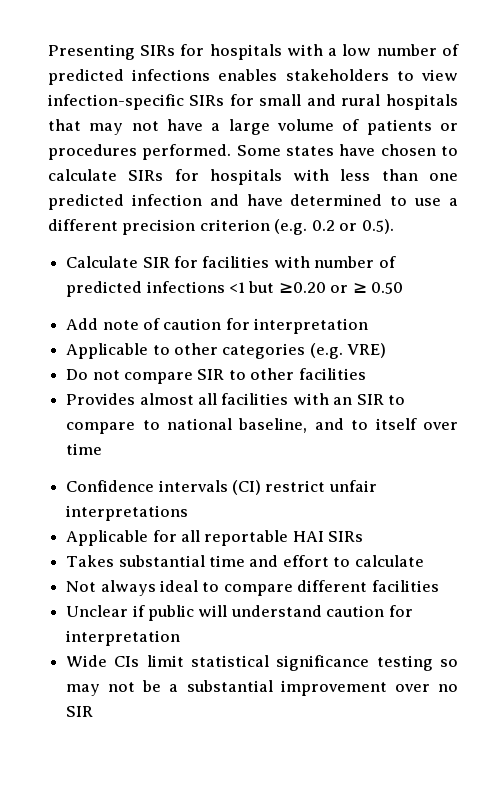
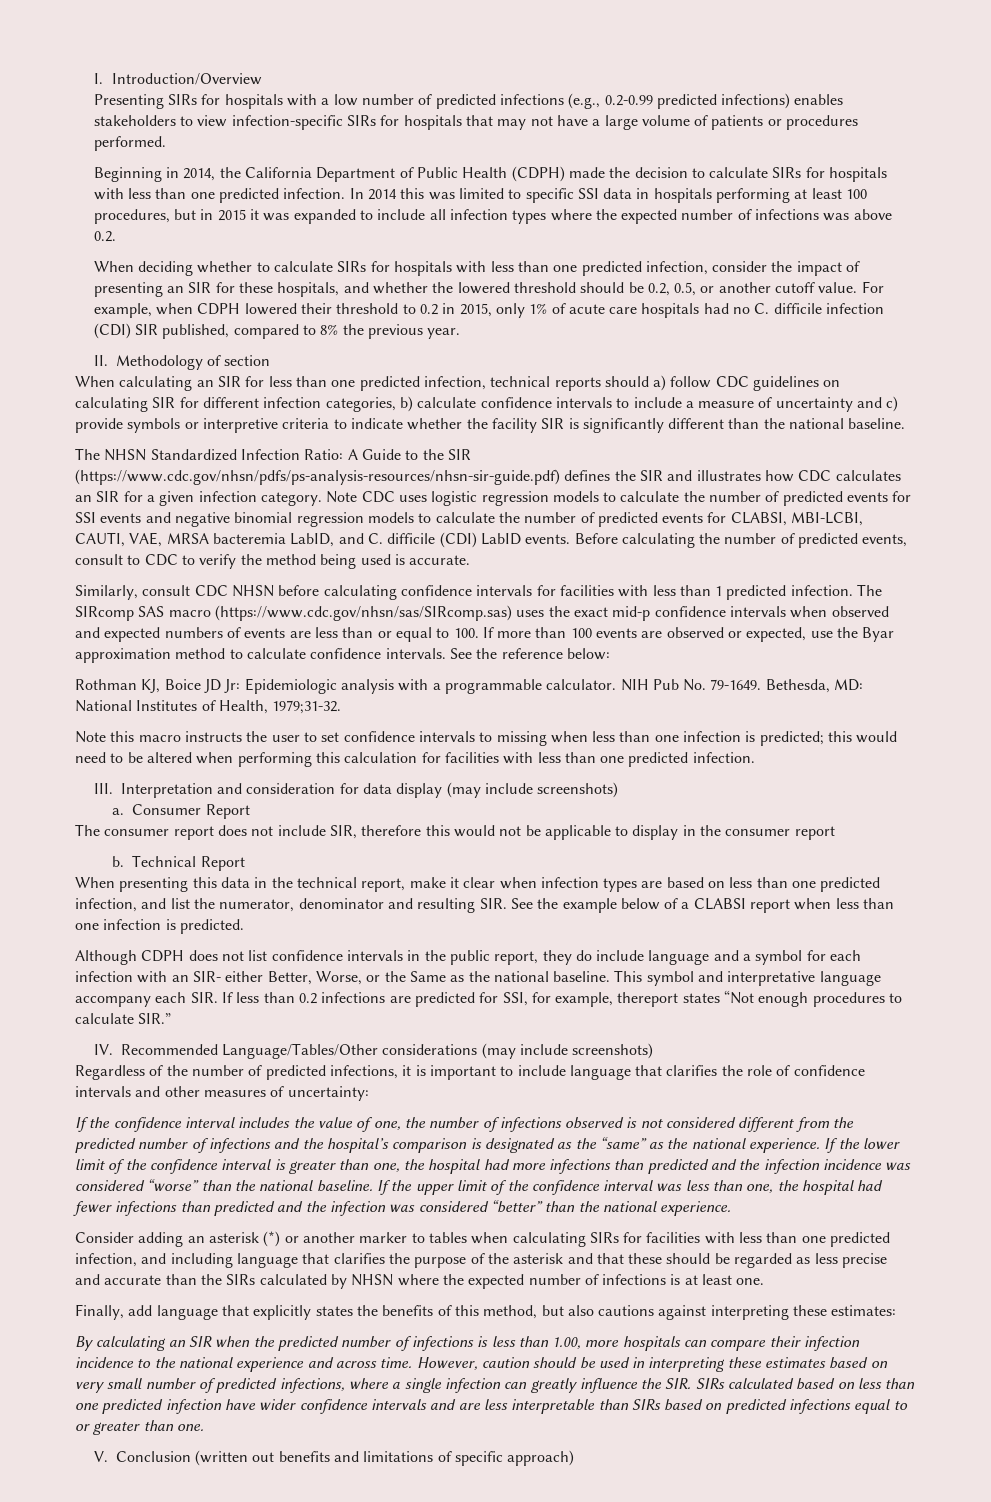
+ I. Introduction/Overview
- Presenting SIRs for hospitals with a low number of predicted infections enables stakeholders to view infection-specific SIRs for small and rural hospitals that may not have a large volume of patients or procedures performed. Some states have chosen to calculate SIRs for hospitals with less than one predicted infection and have determined to use a different precision criterion (e.g. 0.2 or 0.5).
- Calculate SIR for facilities with number of predicted infections <1 but ≥0.20 or ≥ 0.50
- Add note of caution for interpretation
- Applicable to other categories (e.g. VRE)
- Do not compare SIR to other facilities
- Provides almost all facilities with an SIR to compare to national baseline, and to itself over time
- Confidence intervals (CI) restrict unfair interpretations
- Applicable for all reportable HAI SIRs
- Takes substantial time and effort to calculate
- Not always ideal to compare different facilities
- Unclear if public will understand caution for interpretation
- Wide CIs limit statistical significance testing so may not be a substantial improvement over no SIR
+ Presenting SIRs for hospitals with a low number of predicted infections (e.g., 0.2-0.99 predicted infections) enables stakeholders to view infection-specific SIRs for hospitals that may not have a large volume of patients or procedures performed.
+ Beginning in 2014, the California Department of Public Health (CDPH) made the decision to calculate SIRs for hospitals with less than one predicted infection. In 2014 this was limited to specific SSI data in hospitals performing at least 100 procedures, but in 2015 it was expanded to include all infection types where the expected number of infections was above 0.2.
+ When deciding whether to calculate SIRs for hospitals with less than one predicted infection, consider the impact of presenting an SIR for these hospitals, and whether the lowered threshold should be 0.2, 0.5, or another cutoff value. For example, when CDPH lowered their threshold to 0.2 in 2015, only 1% of acute care hospitals had no C. difficile infection (CDI) SIR published, compared to 8% the previous year.
+ II. Methodology of section
+ When calculating an SIR for less than one predicted infection, technical reports should a) follow CDC guidelines on calculating SIR for different infection categories, b) calculate confidence intervals to include a measure of uncertainty and c) provide symbols or interpretive criteria to indicate whether the facility SIR is significantly different than the national baseline.
+ The NHSN Standardized Infection Ratio: A Guide to the SIR (https://www.cdc.gov/nhsn/pdfs/ps-analysis-resources/nhsn-sir-guide.pdf) defines the SIR and illustrates how CDC calculates an SIR for a given infection category. Note CDC uses logistic regression models to calculate the number of predicted events for SSI events and negative binomial regression models to calculate the number of predicted events for CLABSI, MBI-LCBI, CAUTI, VAE, MRSA bacteremia LabID, and C. difficile (CDI) LabID events. Before calculating the number of predicted events, consult to CDC to verify the method being used is accurate.
+ Similarly, consult CDC NHSN before calculating confidence intervals for facilities with less than 1 predicted infection. The SIRcomp SAS macro (https://www.cdc.gov/nhsn/sas/SIRcomp.sas) uses the exact mid-p confidence intervals when observed and expected numbers of events are less than or equal to 100. If more than 100 events are observed or expected, use the Byar approximation method to calculate confidence intervals. See the reference below:
+ Rothman KJ, Boice JD Jr: Epidemiologic analysis with a programmable calculator. NIH Pub No. 79-1649. Bethesda, MD: National Institutes of Health, 1979;31-32.
+ Note this macro instructs the user to set confidence intervals to missing when less than one infection is predicted; this would need to be altered when performing this calculation for facilities with less than one predicted infection.
+ III. Interpretation and consideration for data display (may include screenshots)
+ a. Consumer Report
+ The consumer report does not include SIR, therefore this would not be applicable to display in the consumer report
+ b. Technical Report
+ When presenting this data in the technical report, make it clear when infection types are based on less than one predicted infection, and list the numerator, denominator and resulting SIR. See the example below of a CLABSI report when less than one infection is predicted.
+ Although CDPH does not list confidence intervals in the public report, they do include language and a symbol for each infection with an SIR- either Better, Worse, or the Same as the national baseline. This symbol and interpretative language accompany each SIR. If less than 0.2 infections are predicted for SSI, for example, thereport states “Not enough procedures to calculate SIR.”
+ IV. Recommended Language/Tables/Other considerations (may include screenshots)
+ Regardless of the number of predicted infections, it is important to include language that clarifies the role of confidence intervals and other measures of uncertainty:
+ If the confidence interval includes the value of one, the number of infections observed is not considered different from the predicted number of infections and the hospital’s comparison is designated as the “same” as the national experience. If the lower limit of the confidence interval is greater than one, the hospital had more infections than predicted and the infection incidence was considered “worse” than the national baseline. If the upper limit of the confidence interval was less than one, the hospital had fewer infections than predicted and the infection was considered “better” than the national experience.
+ Consider adding an asterisk (*) or another marker to tables when calculating SIRs for facilities with less than one predicted infection, and including language that clarifies the purpose of the asterisk and that these should be regarded as less precise and accurate than the SIRs calculated by NHSN where the expected number of infections is at least one.
+ Finally, add language that explicitly states the benefits of this method, but also cautions against interpreting these estimates:
+ By calculating an SIR when the predicted number of infections is less than 1.00, more hospitals can compare their infection incidence to the national experience and across time. However, caution should be used in interpreting these estimates based on very small number of predicted infections, where a single infection can greatly influence the SIR. SIRs calculated based on less than one predicted infection have wider confidence intervals and are less interpretable than SIRs based on predicted infections equal to or greater than one.
+ V. Conclusion (written out benefits and limitations of specific approach)

